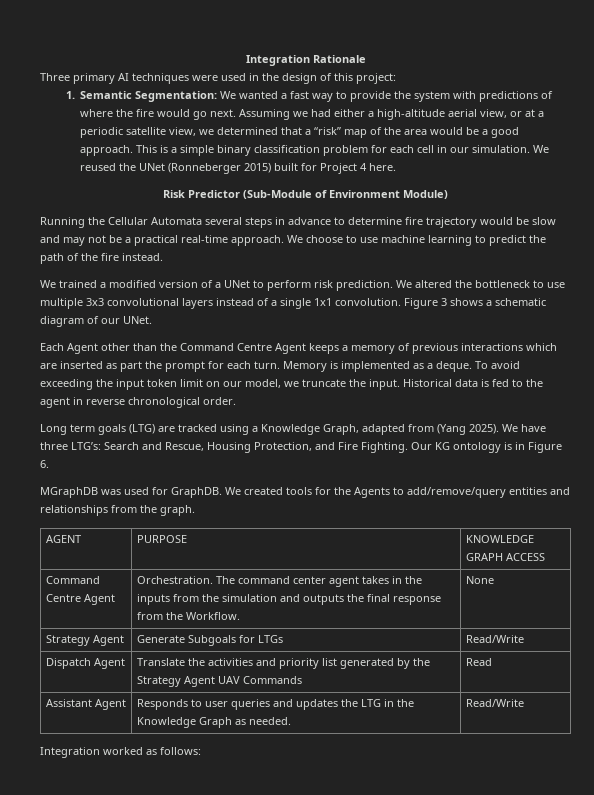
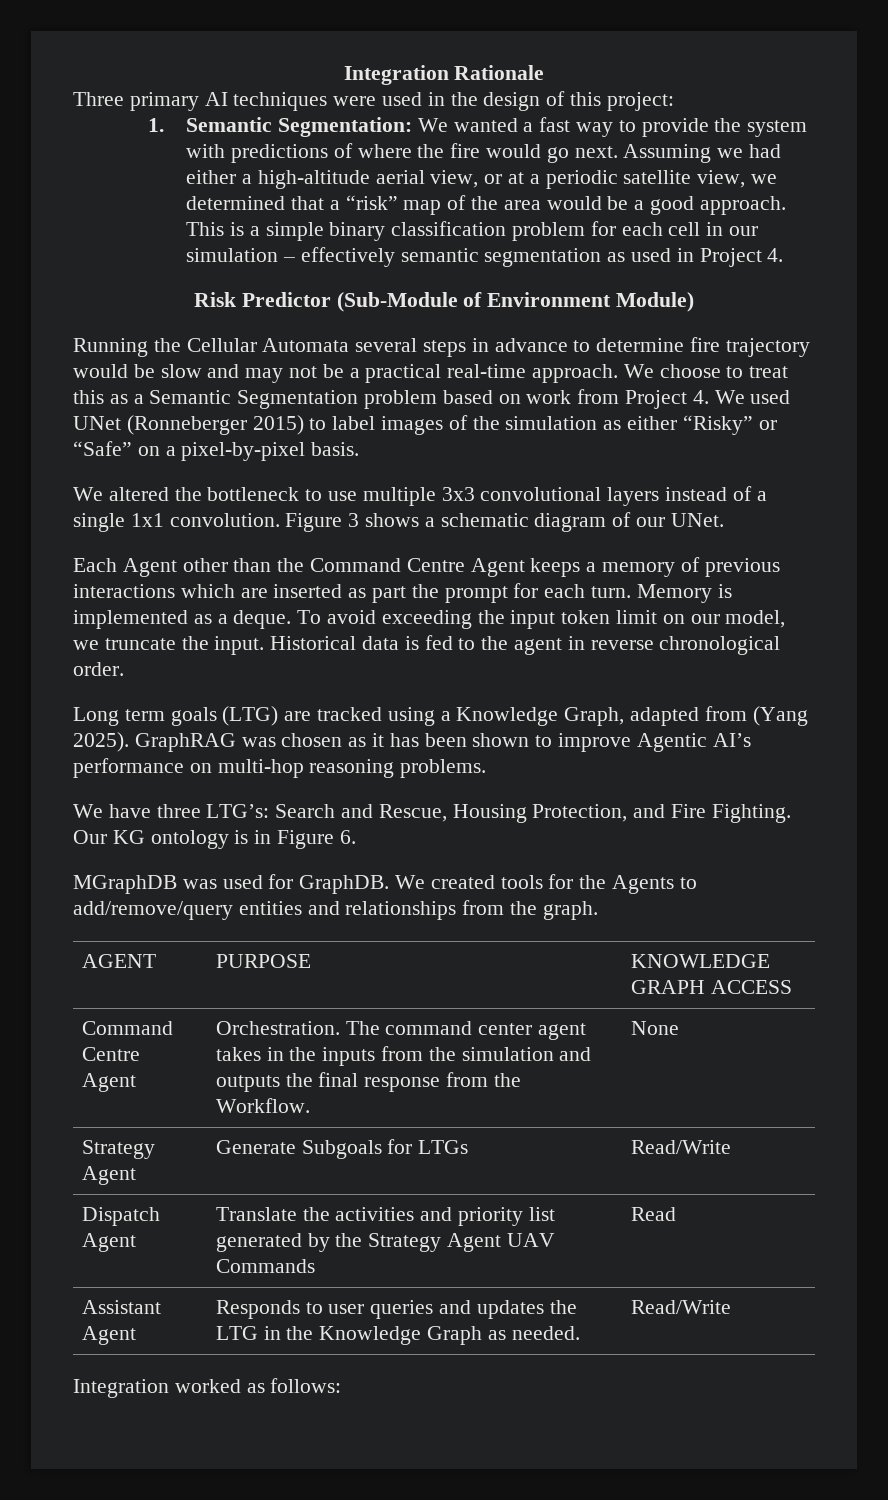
- This is a simple binary classification problem for each cell in our simulation. We reused the UNet (Ronneberger 2015) built for Project 4 here.
+ This is a simple binary classification problem for each cell in our simulation – effectively semantic segmentation as used in Project 4.
- We choose to use machine learning to predict the path of the fire instead.
- We trained a modified version of a UNet to perform risk prediction. We altered the bottleneck to use multiple 3x3 convolutional layers instead of a single 1x1 convolution.
+ We choose to treat this as a Semantic Segmentation problem based on work from Project 4. We used UNet (Ronneberger 2015) to label images of the simulation as either “Risky” or “Safe” on a pixel-by-pixel basis.
+ We altered the bottleneck to use multiple 3x3 convolutional layers instead of a single 1x1 convolution.
- Long term goals (LTG) are tracked using a Knowledge Graph, adapted from (Yang 2025). We have three LTG’s: Search and Rescue, Housing Protection, and Fire Fighting.
+ Long term goals (LTG) are tracked using a Knowledge Graph, adapted from (Yang 2025). GraphRAG was chosen as it has been shown to improve Agentic AI’s performance on multi-hop reasoning problems.
+ We have three LTG’s: Search and Rescue, Housing Protection, and Fire Fighting.

